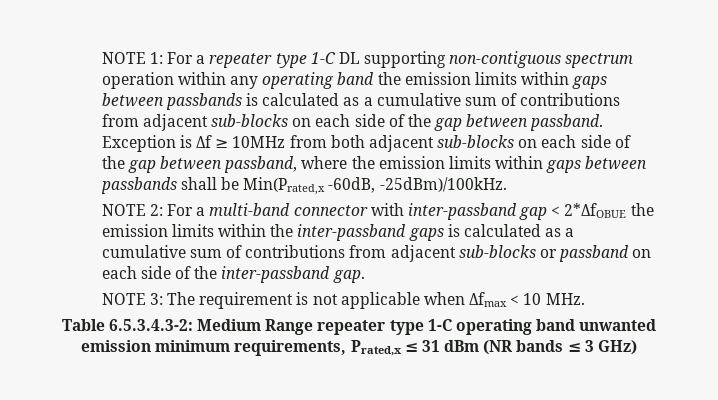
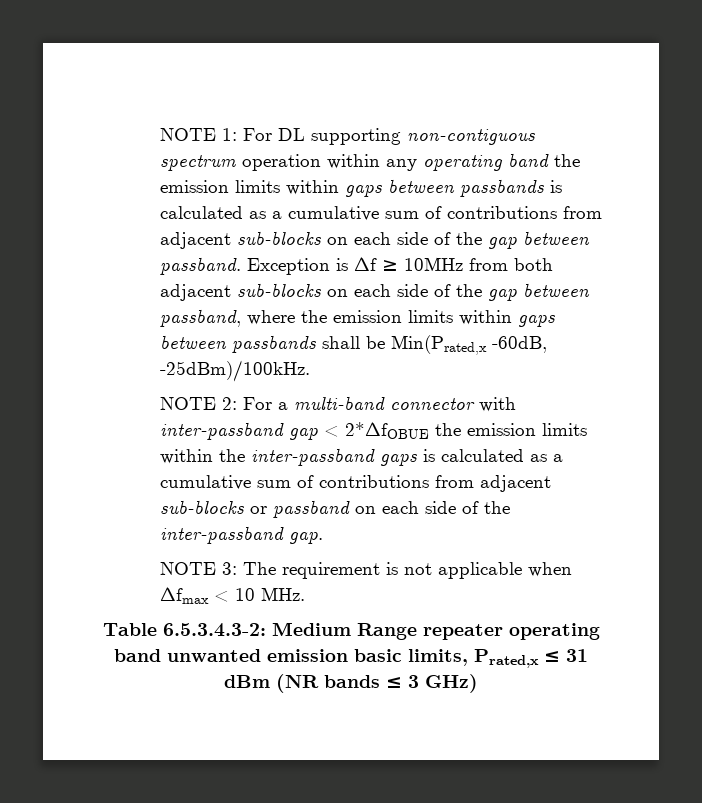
- NOTE 1: For a repeater type 1-C DL supporting non-contiguous spectrum operation within any operating band the emission limits within gaps between passbands is calculated as a cumulative sum of contributions from adjacent sub-blocks on each side of the gap between passband.
+ NOTE 1: For DL supporting non-contiguous spectrum operation within any operating band the emission limits within gaps between passbands is calculated as a cumulative sum of contributions from adjacent sub-blocks on each side of the gap between passband.
- Table 6.5.3.4.3-2: Medium Range repeater type 1-C operating band unwanted emission minimum requirements, Prated,x ≤ 31 dBm (NR bands ≤ 3 GHz)
+ Table 6.5.3.4.3-2: Medium Range repeater operating band unwanted emission basic limits, Prated,x ≤ 31 dBm (NR bands ≤ 3 GHz)

